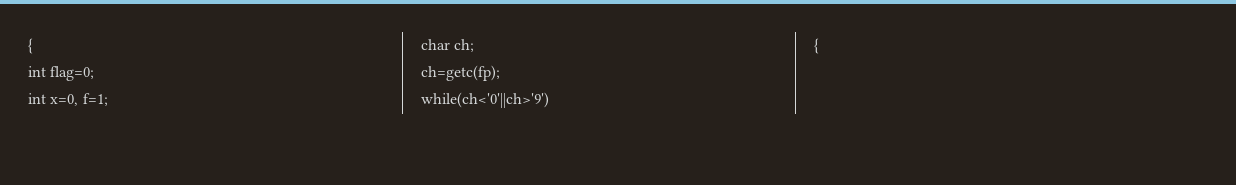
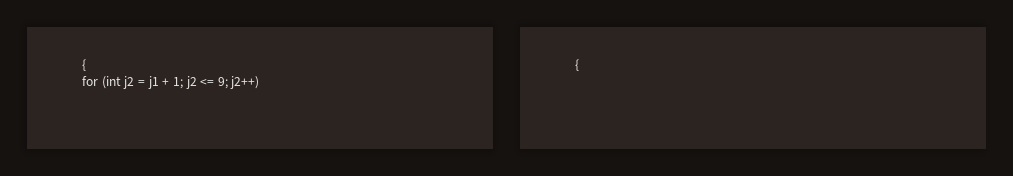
- int flag=0;
- int x=0, f=1;
- char ch;
- ch=getc(fp);
- while(ch<'0'||ch>'9')
+ for (int j2 = j1 + 1; j2 <= 9; j2++)

